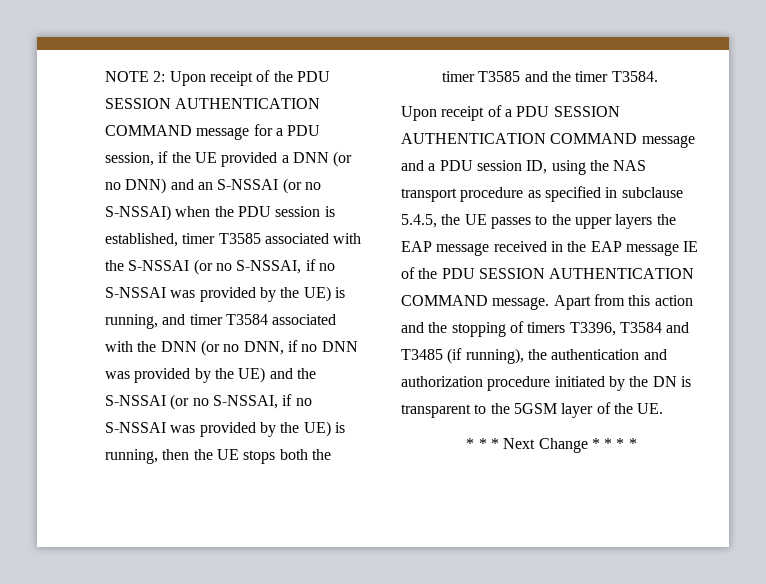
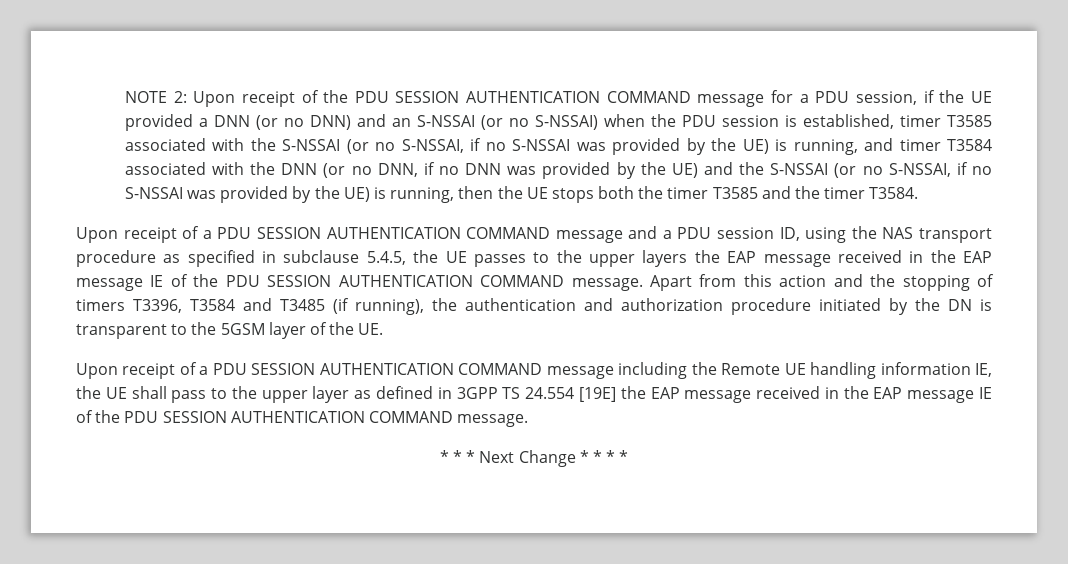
+ Upon receipt of a PDU SESSION AUTHENTICATION COMMAND message including the Remote UE handling information IE, the UE shall pass to the upper layer as defined in 3GPP TS 24.554 [19E] the EAP message received in the EAP message IE of the PDU SESSION AUTHENTICATION COMMAND message.

